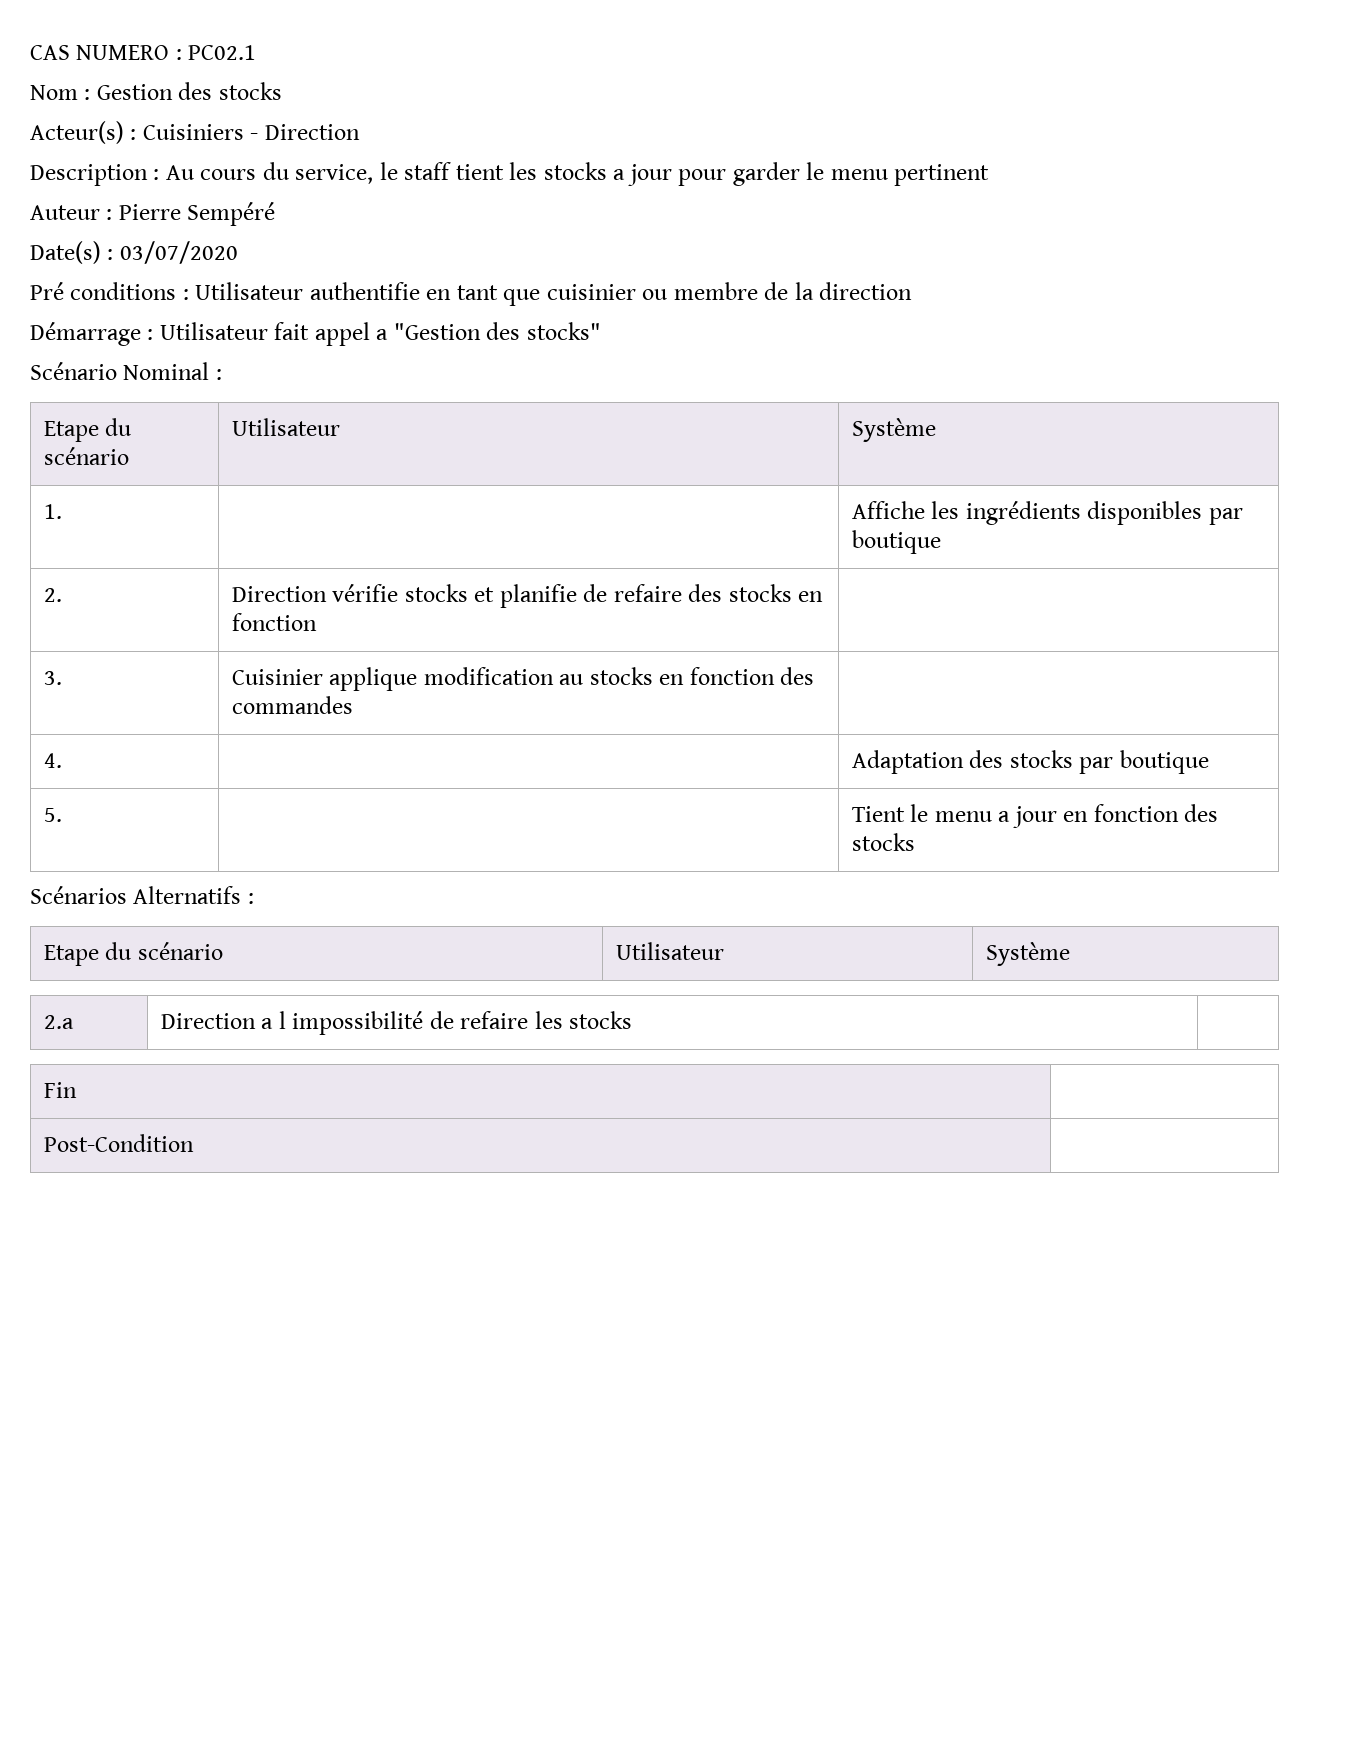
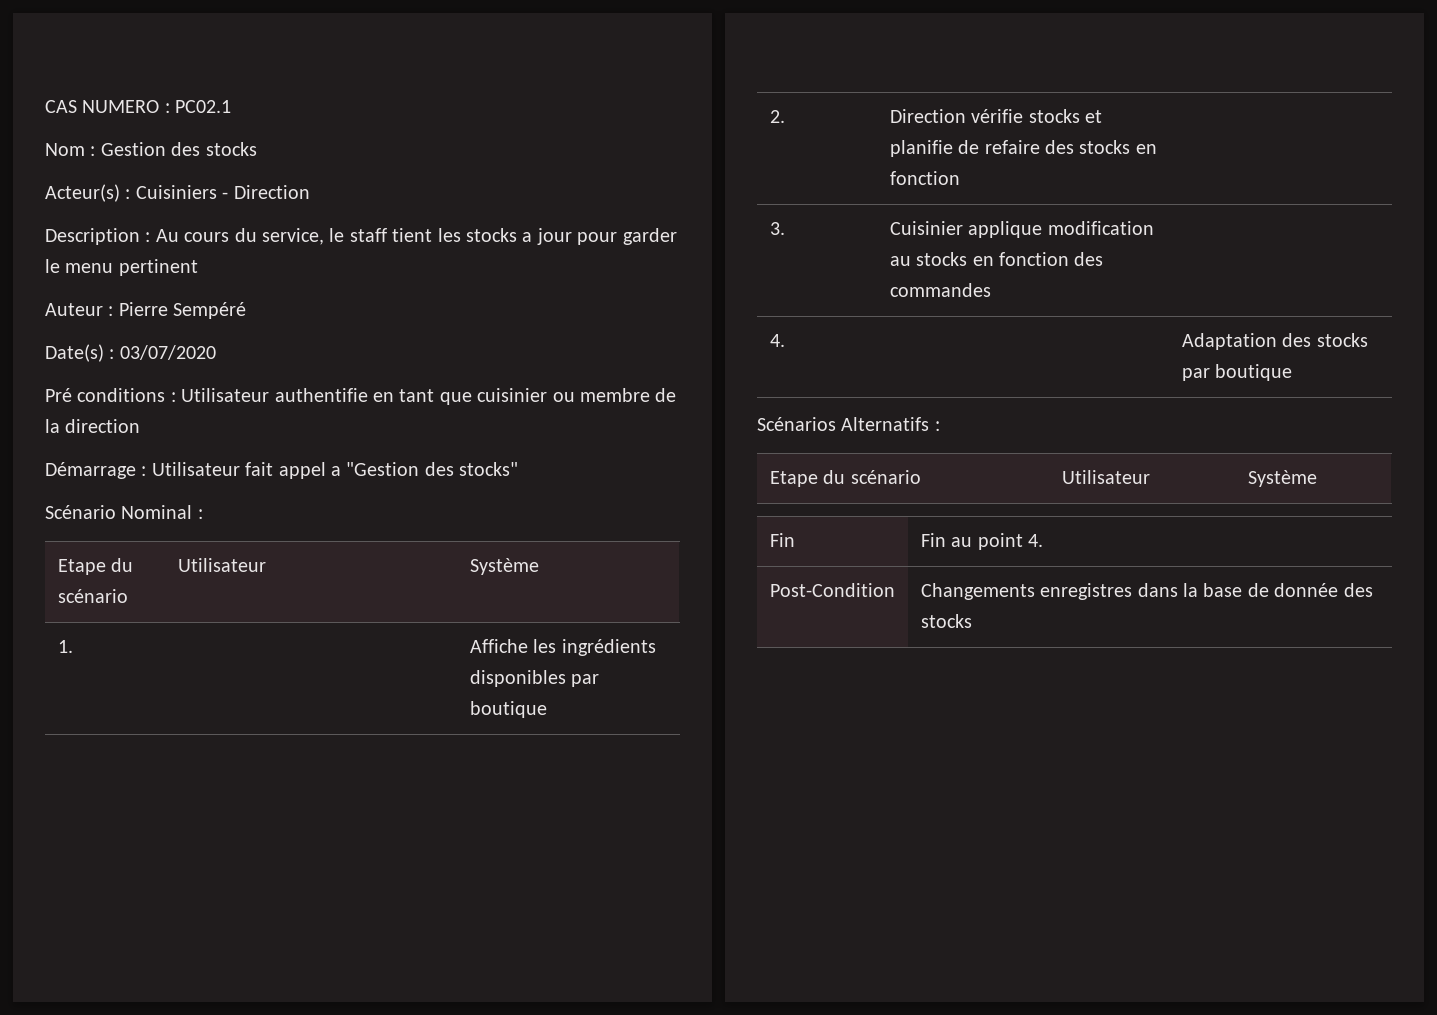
- 5. | | Tient le menu a jour en fonction des stocks
- 2.a | Direction a l impossibilité de refaire les stocks |
- Fin |
- Post-Condition |
+ Fin | Fin au point 4.
+ Post-Condition | Changements enregistres dans la base de donnée des stocks

